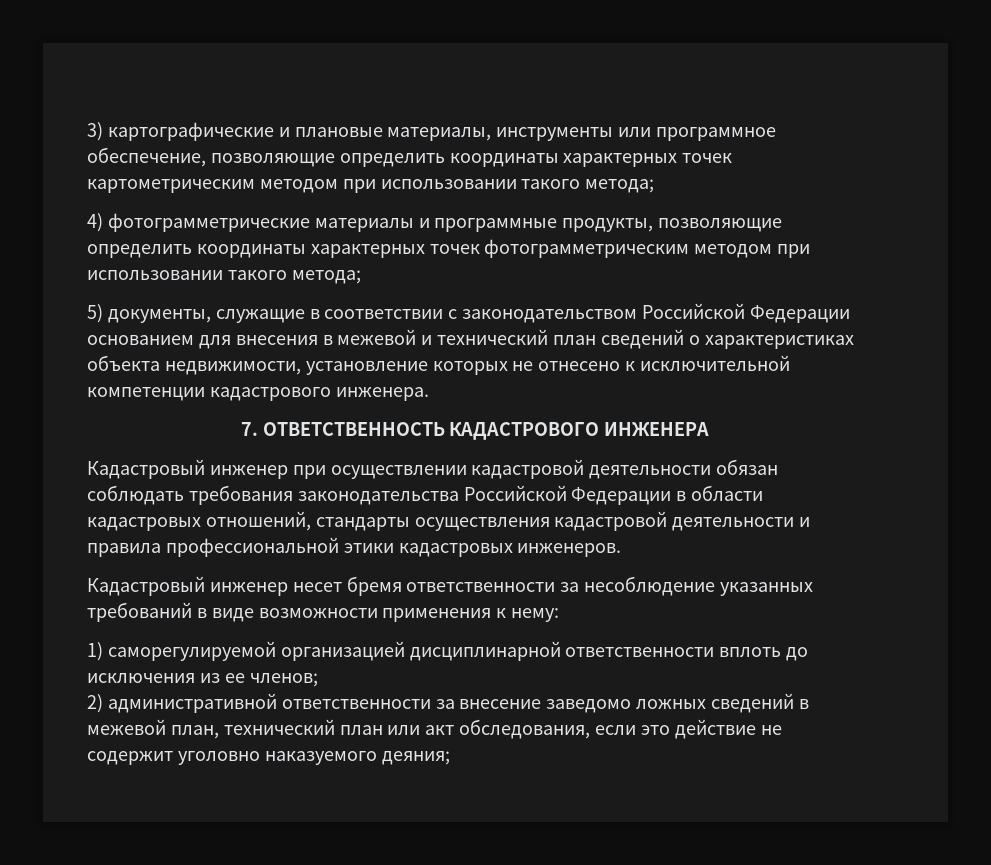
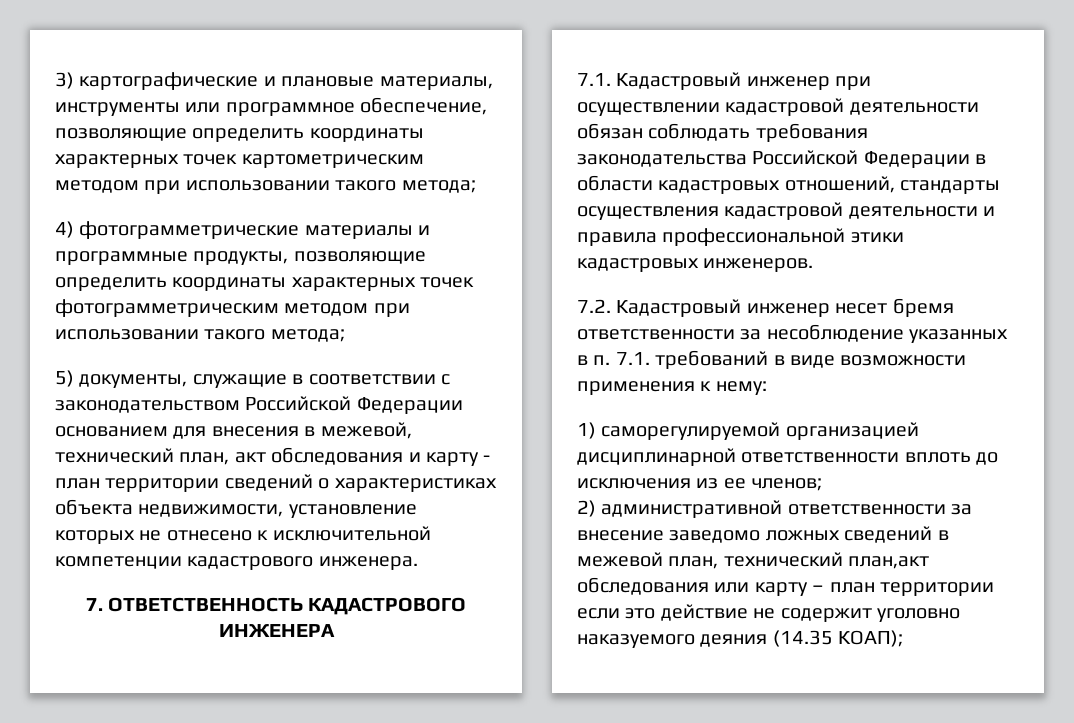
- 5) документы, служащие в соответствии с законодательством Российской Федерации основанием для внесения в межевой и технический план сведений о характеристиках объекта недвижимости, установление которых не отнесено к исключительной компетенции кадастрового инженера.
+ 5) документы, служащие в соответствии с законодательством Российской Федерации основанием для внесения в межевой, технический план, акт обследования и карту - план территории сведений о характеристиках объекта недвижимости, установление которых не отнесено к исключительной компетенции кадастрового инженера.
- Кадастровый инженер при осуществлении кадастровой деятельности обязан соблюдать требования законодательства Российской Федерации в области кадастровых отношений, стандарты осуществления кадастровой деятельности и правила профессиональной этики кадастровых инженеров.
+ 7.1. Кадастровый инженер при осуществлении кадастровой деятельности обязан соблюдать требования законодательства Российской Федерации в области кадастровых отношений, стандарты осуществления кадастровой деятельности и правила профессиональной этики кадастровых инженеров.
- Кадастровый инженер несет бремя ответственности за несоблюдение указанных требований в виде возможности применения к нему:
+ 7.2. Кадастровый инженер несет бремя ответственности за несоблюдение указанных в п. 7.1. требований в виде возможности применения к нему:
- 2) административной ответственности за внесение заведомо ложных сведений в межевой план, технический план или акт обследования, если это действие не содержит уголовно наказуемого деяния;
+ 2) административной ответственности за внесение заведомо ложных сведений в межевой план, технический план,акт обследования или карту – план территории если это действие не содержит уголовно наказуемого деяния (14.35 КОАП);

